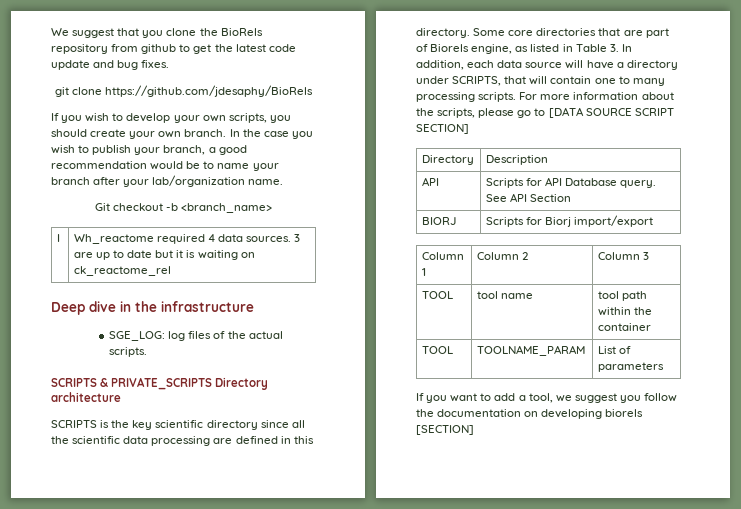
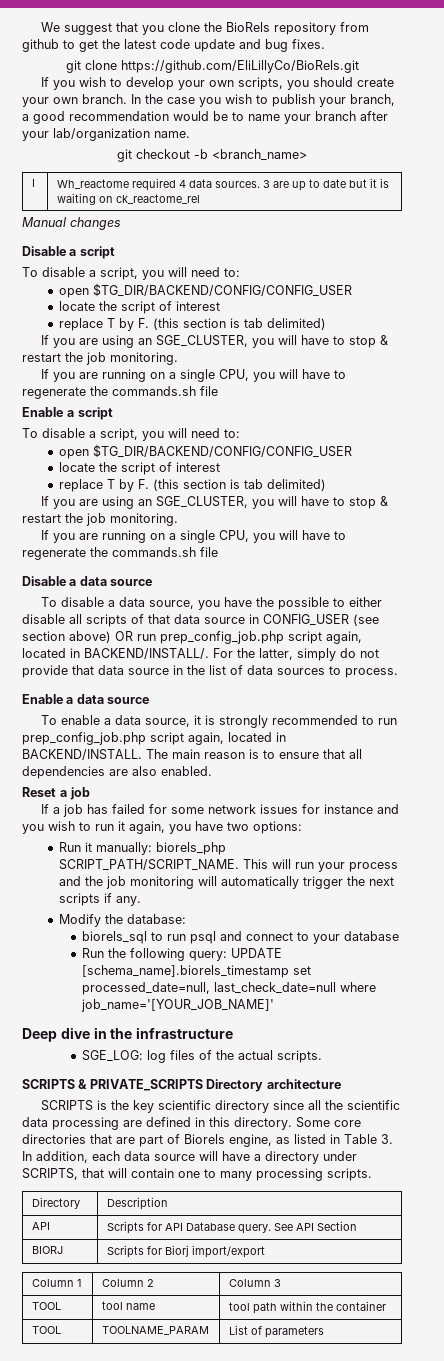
- git clone https://github.com/jdesaphy/BioRels
+ git clone https://github.com/EliLillyCo/BioRels.git
- Git checkout -b <branch_name>
+ git checkout -b <branch_name>
+ Manual changes
+ Disable a script
+ To disable a script, you will need to:
+ open $TG_DIR/BACKEND/CONFIG/CONFIG_USER
+ locate the script of interest
+ replace T by F. (this section is tab delimited)
+ If you are using an SGE_CLUSTER, you will have to stop & restart the job monitoring.
+ If you are running on a single CPU, you will have to regenerate the commands.sh file
+ Enable a script
+ To disable a script, you will need to:
+ open $TG_DIR/BACKEND/CONFIG/CONFIG_USER
+ locate the script of interest
+ replace T by F. (this section is tab delimited)
+ If you are using an SGE_CLUSTER, you will have to stop & restart the job monitoring.
+ If you are running on a single CPU, you will have to regenerate the commands.sh file
+ Disable a data source
+ To disable a data source, you have the possible to either disable all scripts of that data source in CONFIG_USER (see section above) OR run prep_config_job.php script again, located in BACKEND/INSTALL/. For the latter, simply do not provide that data source in the list of data sources to process.
+ Enable a data source
+ To enable a data source, it is strongly recommended to run prep_config_job.php script again, located in BACKEND/INSTALL. The main reason is to ensure that all dependencies are also enabled.
+ Reset a job
+ If a job has failed for some network issues for instance and you wish to run it again, you have two options:
+ Run it manually: biorels_php SCRIPT_PATH/SCRIPT_NAME. This will run your process and the job monitoring will automatically trigger the next scripts if any.
+ Modify the database:
+ biorels_sql to run psql and connect to your database
+ Run the following query: UPDATE [schema_name].biorels_timestamp set processed_date=null, last_check_date=null where job_name='[YOUR_JOB_NAME]'
- For more information about the scripts, please go to [DATA SOURCE SCRIPT SECTION]
- If you want to add a tool, we suggest you follow the documentation on developing biorels [SECTION]

